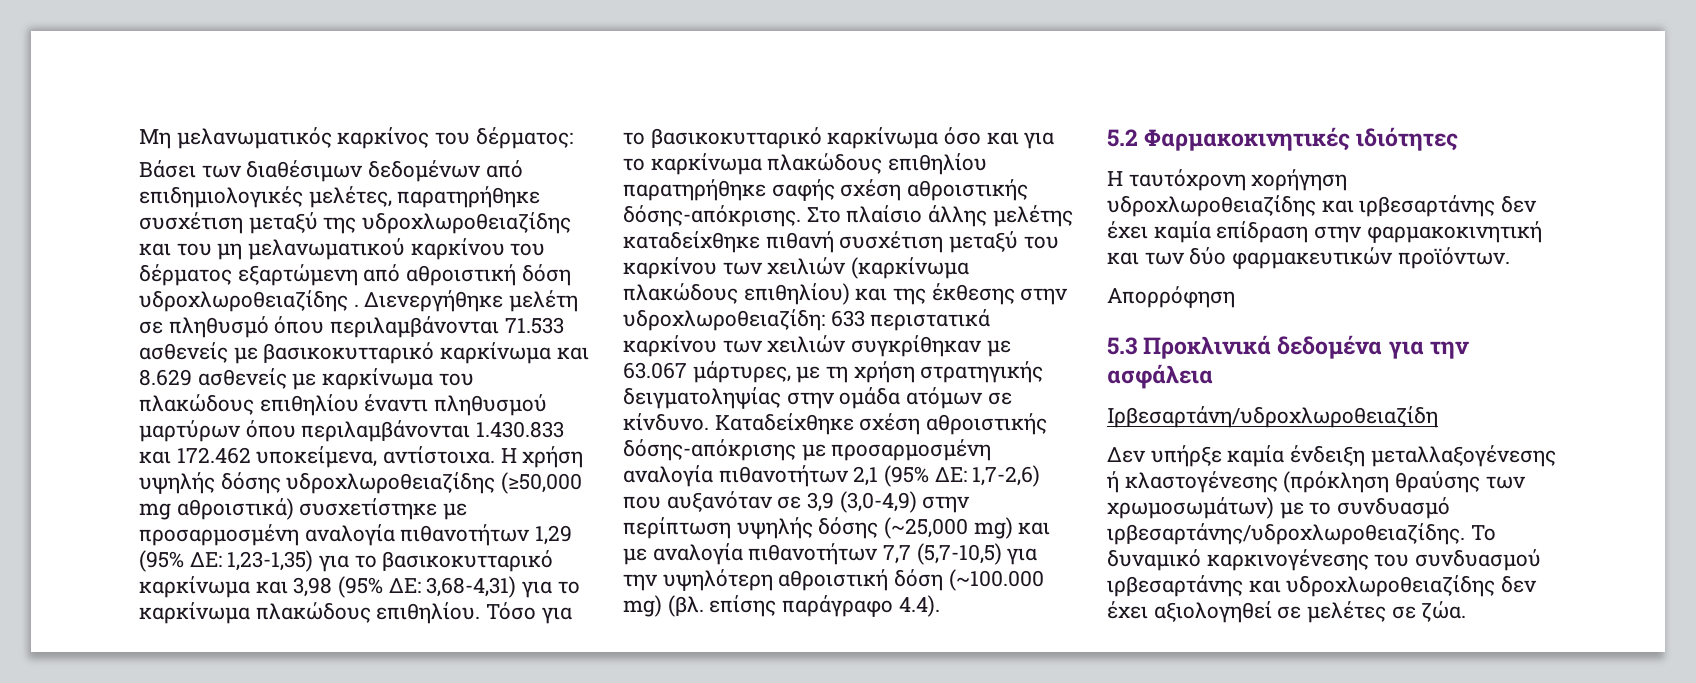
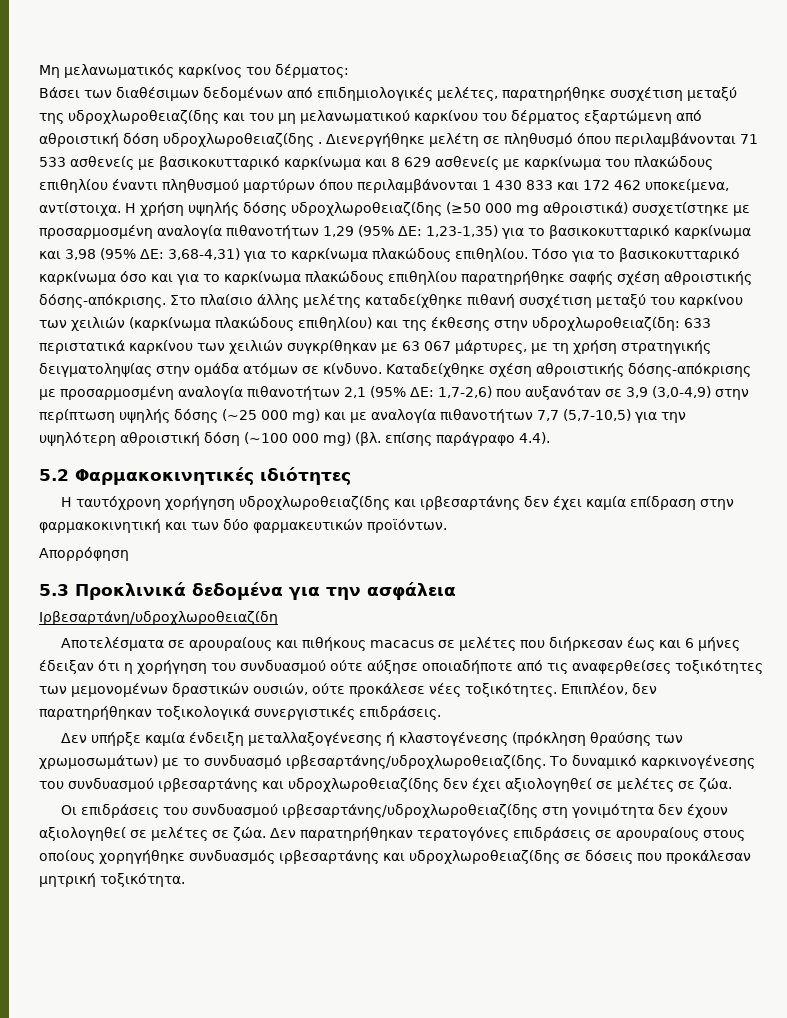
- Διενεργήθηκε μελέτη σε πληθυσμό όπου περιλαμβάνονται 71.533 ασθενείς με βασικοκυτταρικό καρκίνωμα και 8.629 ασθενείς με καρκίνωμα του πλακώδους επιθηλίου έναντι πληθυσμού μαρτύρων όπου περιλαμβάνονται 1.430.833 και 172.462 υποκείμενα, αντίστοιχα.
+ Διενεργήθηκε μελέτη σε πληθυσμό όπου περιλαμβάνονται 71 533 ασθενείς με βασικοκυτταρικό καρκίνωμα και 8 629 ασθενείς με καρκίνωμα του πλακώδους επιθηλίου έναντι πληθυσμού μαρτύρων όπου περιλαμβάνονται 1 430 833 και 172 462 υποκείμενα, αντίστοιχα.
- Η χρήση υψηλής δόσης υδροχλωροθειαζίδης (≥50,000 mg αθροιστικά) συσχετίστηκε με προσαρμοσμένη αναλογία πιθανοτήτων 1,29 (95% ΔΕ: 1,23-1,35) για το βασικοκυτταρικό καρκίνωμα και 3,98 (95% ΔΕ: 3,68-4,31) για το καρκίνωμα πλακώδους επιθηλίου.
+ Η χρήση υψηλής δόσης υδροχλωροθειαζίδης (≥50 000 mg αθροιστικά) συσχετίστηκε με προσαρμοσμένη αναλογία πιθανοτήτων 1,29 (95% ΔΕ: 1,23-1,35) για το βασικοκυτταρικό καρκίνωμα και 3,98 (95% ΔΕ: 3,68-4,31) για το καρκίνωμα πλακώδους επιθηλίου.
- Στο πλαίσιο άλλης μελέτης καταδείχθηκε πιθανή συσχέτιση μεταξύ του καρκίνου των χειλιών (καρκίνωμα πλακώδους επιθηλίου) και της έκθεσης στην υδροχλωροθειαζίδη: 633 περιστατικά καρκίνου των χειλιών συγκρίθηκαν με 63.067 μάρτυρες, με τη χρήση στρατηγικής δειγματοληψίας στην ομάδα ατόμων σε κίνδυνο.
+ Στο πλαίσιο άλλης μελέτης καταδείχθηκε πιθανή συσχέτιση μεταξύ του καρκίνου των χειλιών (καρκίνωμα πλακώδους επιθηλίου) και της έκθεσης στην υδροχλωροθειαζίδη: 633 περιστατικά καρκίνου των χειλιών συγκρίθηκαν με 63 067 μάρτυρες, με τη χρήση στρατηγικής δειγματοληψίας στην ομάδα ατόμων σε κίνδυνο.
- Καταδείχθηκε σχέση αθροιστικής δόσης-απόκρισης με προσαρμοσμένη αναλογία πιθανοτήτων 2,1 (95% ΔΕ: 1,7-2,6) που αυξανόταν σε 3,9 (3,0-4,9) στην περίπτωση υψηλής δόσης (~25,000 mg) και με αναλογία πιθανοτήτων 7,7 (5,7-10,5) για την υψηλότερη αθροιστική δόση (~100.000 mg) (βλ. επίσης παράγραφο 4.4).
+ Καταδείχθηκε σχέση αθροιστικής δόσης-απόκρισης με προσαρμοσμένη αναλογία πιθανοτήτων 2,1 (95% ΔΕ: 1,7-2,6) που αυξανόταν σε 3,9 (3,0-4,9) στην περίπτωση υψηλής δόσης (~25 000 mg) και με αναλογία πιθανοτήτων 7,7 (5,7-10,5) για την υψηλότερη αθροιστική δόση (~100 000 mg) (βλ. επίσης παράγραφο 4.4).
+ Αποτελέσματα σε αρουραίους και πιθήκους macacus σε μελέτες που διήρκεσαν έως και 6 μήνες έδειξαν ότι η χορήγηση του συνδυασμού ούτε αύξησε οποιαδήποτε από τις αναφερθείσες τοξικότητες των μεμονομένων δραστικών ουσιών, ούτε προκάλεσε νέες τοξικότητες. Επιπλέον, δεν παρατηρήθηκαν τοξικολογικά συνεργιστικές επιδράσεις.
+ Οι επιδράσεις του συνδυασμού ιρβεσαρτάνης/υδροχλωροθειαζίδης στη γονιμότητα δεν έχουν αξιολογηθεί σε μελέτες σε ζώα. Δεν παρατηρήθηκαν τερατογόνες επιδράσεις σε αρουραίους στους οποίους χορηγήθηκε συνδυασμός ιρβεσαρτάνης και υδροχλωροθειαζίδης σε δόσεις που προκάλεσαν μητρική τοξικότητα.

